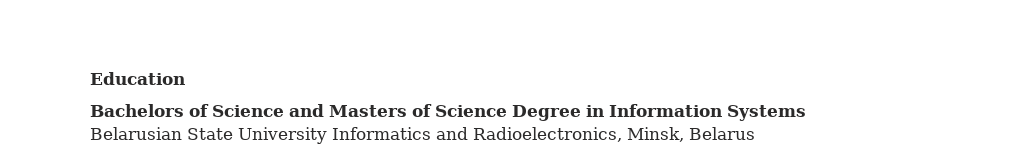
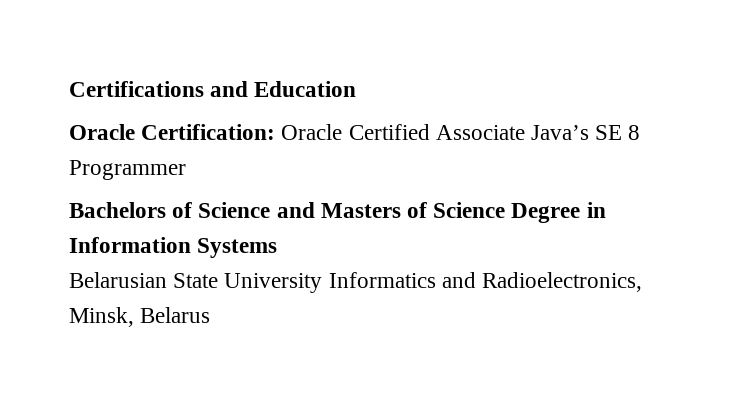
- Education
+ Certifications and Education
+ Oracle Certification: Oracle Certified Associate Java’s SE 8 Programmer

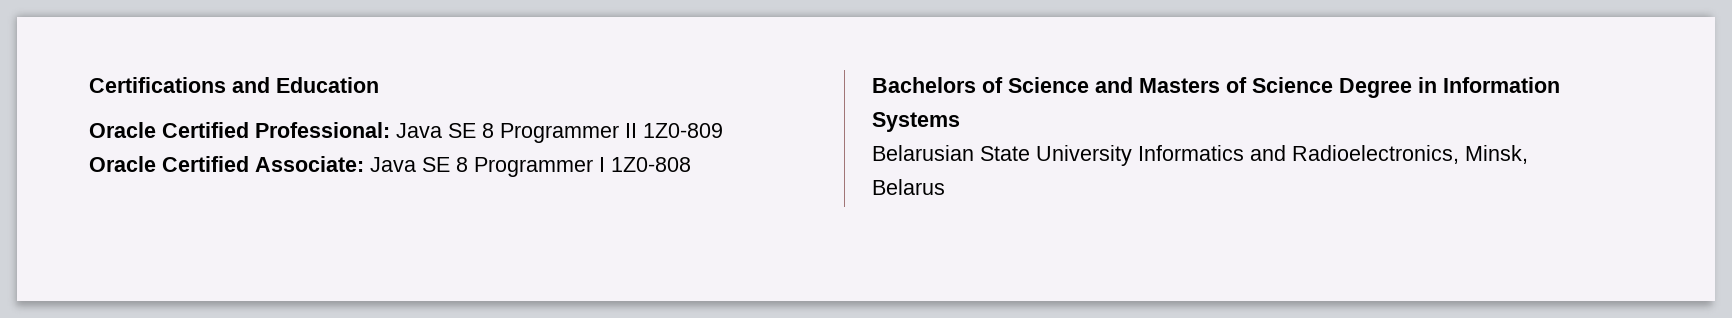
- Oracle Certification: Oracle Certified Associate Java’s SE 8 Programmer
+ Oracle Certified Professional: Java SE 8 Programmer II 1Z0-809
+ Oracle Certified Associate: Java SE 8 Programmer I 1Z0-808

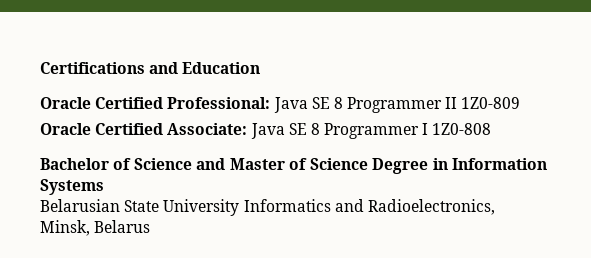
- Bachelors of Science and Masters of Science Degree in Information Systems
+ Bachelor of Science and Master of Science Degree in Information Systems

